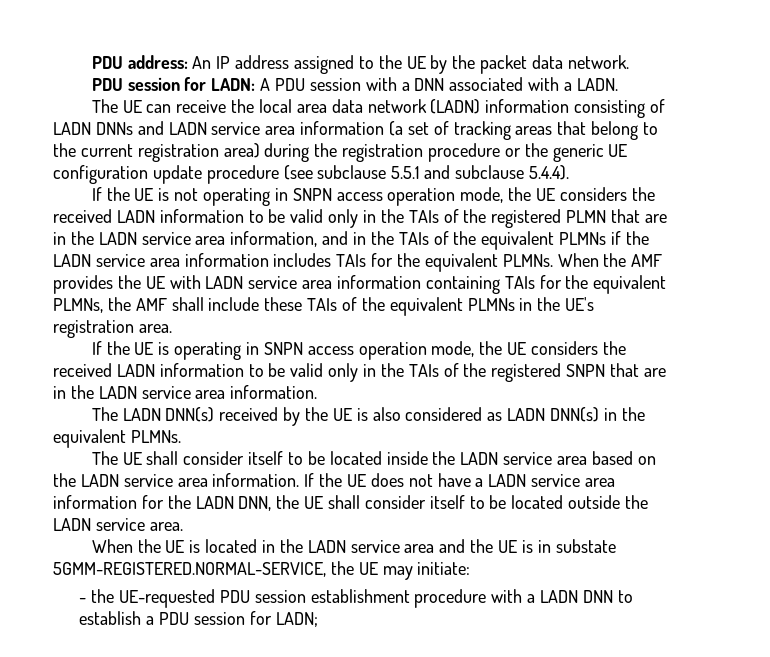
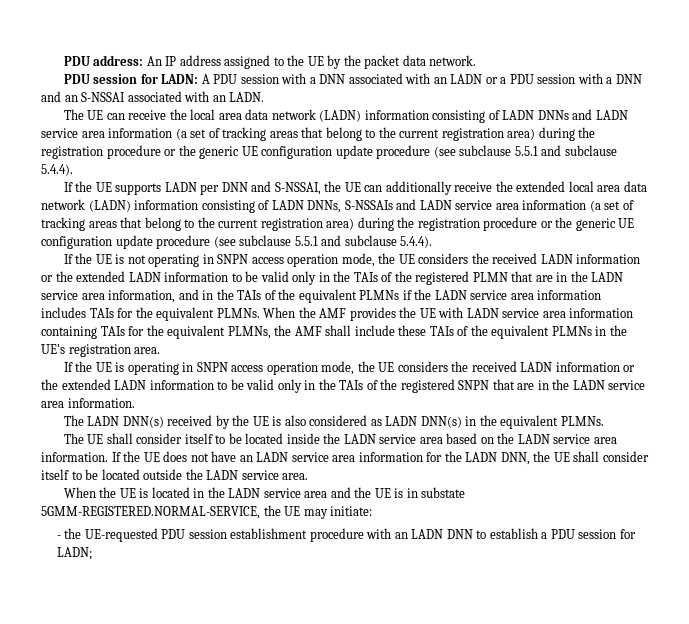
- PDU session for LADN: A PDU session with a DNN associated with a LADN.
+ PDU session for LADN: A PDU session with a DNN associated with an LADN or a PDU session with a DNN and an S-NSSAI associated with an LADN.
+ If the UE supports LADN per DNN and S-NSSAI, the UE can additionally receive the extended local area data network (LADN) information consisting of LADN DNNs, S-NSSAIs and LADN service area information (a set of tracking areas that belong to the current registration area) during the registration procedure or the generic UE configuration update procedure (see subclause 5.5.1 and subclause 5.4.4).
- If the UE is not operating in SNPN access operation mode, the UE considers the received LADN information to be valid only in the TAIs of the registered PLMN that are in the LADN service area information, and in the TAIs of the equivalent PLMNs if the LADN service area information includes TAIs for the equivalent PLMNs.
+ If the UE is not operating in SNPN access operation mode, the UE considers the received LADN information or the extended LADN information to be valid only in the TAIs of the registered PLMN that are in the LADN service area information, and in the TAIs of the equivalent PLMNs if the LADN service area information includes TAIs for the equivalent PLMNs.
- If the UE is operating in SNPN access operation mode, the UE considers the received LADN information to be valid only in the TAIs of the registered SNPN that are in the LADN service area information.
+ If the UE is operating in SNPN access operation mode, the UE considers the received LADN information or the extended LADN information to be valid only in the TAIs of the registered SNPN that are in the LADN service area information.
- If the UE does not have a LADN service area information for the LADN DNN, the UE shall consider itself to be located outside the LADN service area.
+ If the UE does not have an LADN service area information for the LADN DNN, the UE shall consider itself to be located outside the LADN service area.
- - the UE-requested PDU session establishment procedure with a LADN DNN to establish a PDU session for LADN;
+ - the UE-requested PDU session establishment procedure with an LADN DNN to establish a PDU session for LADN;

